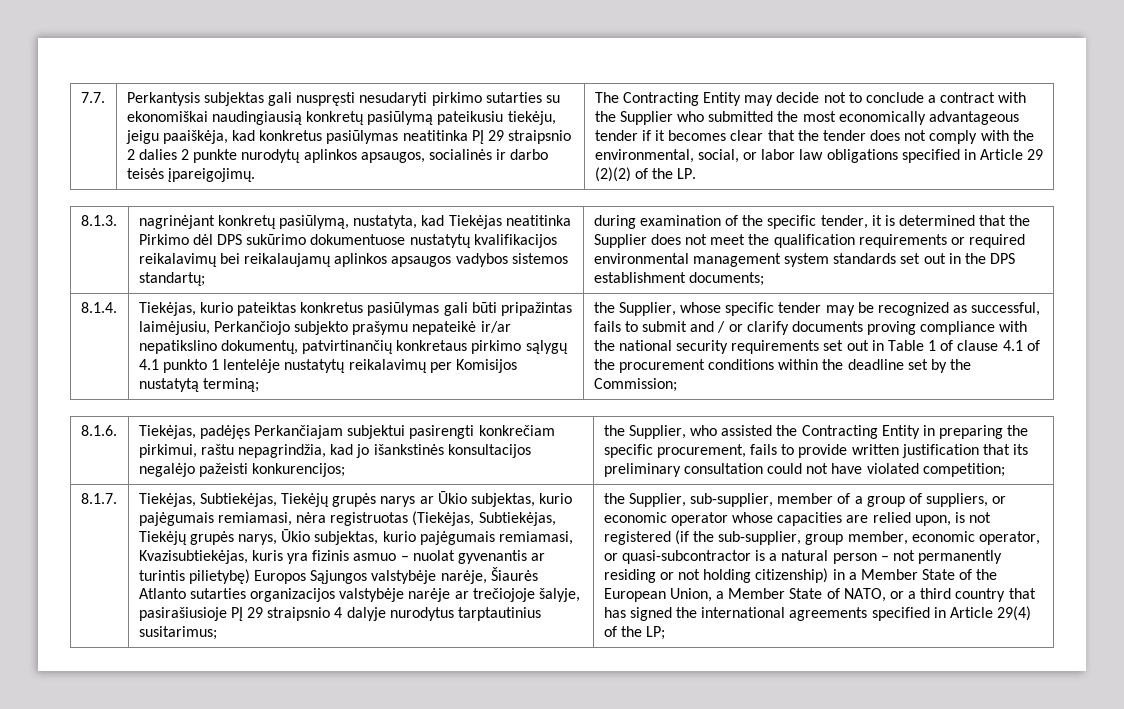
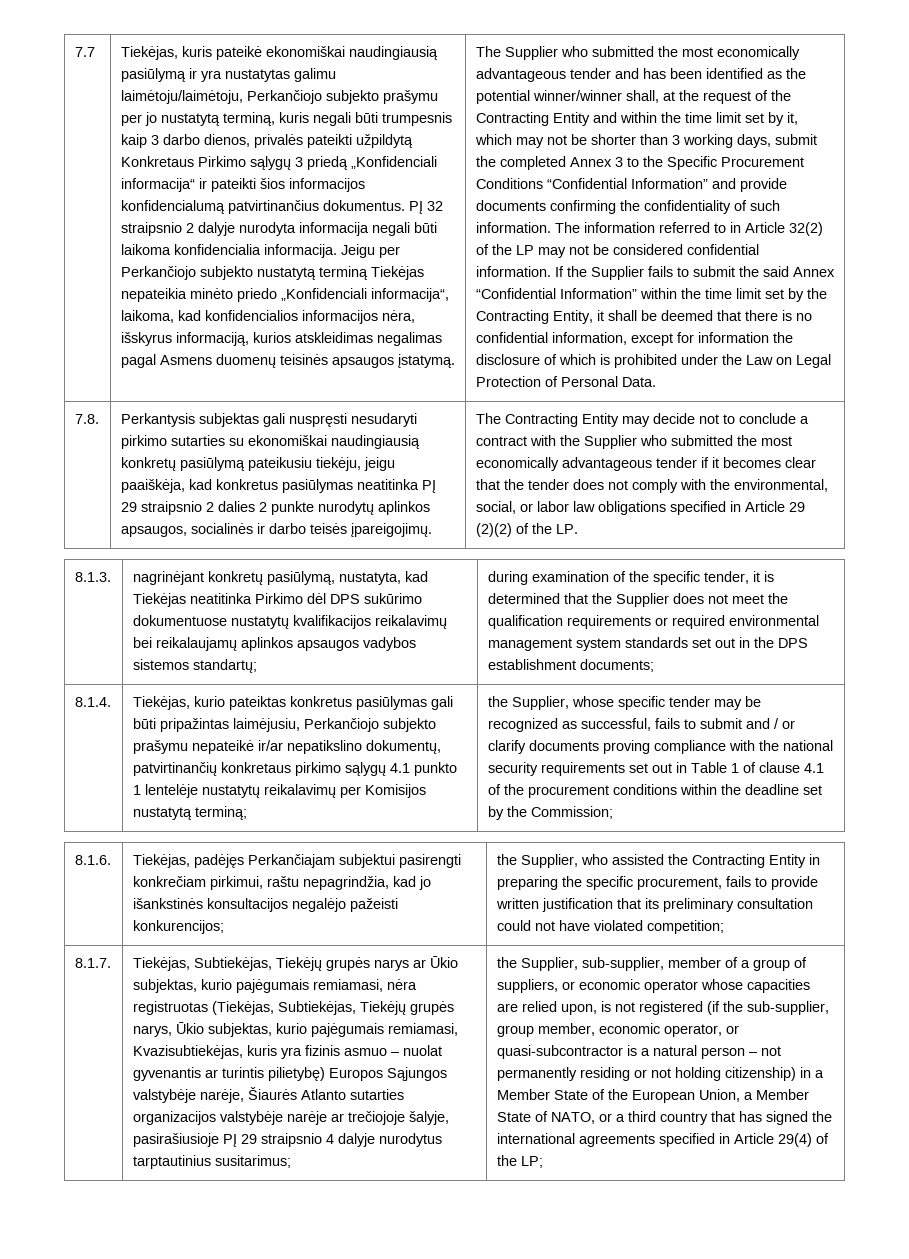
- 7.7.
+ 7.7 | Tiekėjas, kuris pateikė ekonomiškai naudingiausią pasiūlymą ir yra nustatytas galimu laimėtoju/laimėtoju, Perkančiojo subjekto prašymu per jo nustatytą terminą, kuris negali būti trumpesnis kaip 3 darbo dienos, privalės pateikti užpildytą Konkretaus Pirkimo sąlygų 3 priedą „Konfidenciali informacija“ ir pateikti šios informacijos konfidencialumą patvirtinančius dokumentus. PĮ 32 straipsnio 2 dalyje nurodyta informacija negali būti laikoma konfidencialia informacija. Jeigu per Perkančiojo subjekto nustatytą terminą Tiekėjas nepateikia minėto priedo „Konfidenciali informacija“, laikoma, kad konfidencialios informacijos nėra, išskyrus informaciją, kurios atskleidimas negalimas pagal Asmens duomenų teisinės apsaugos įstatymą. | The Supplier who submitted the most economically advantageous tender and has been identified as the potential winner/winner shall, at the request of the Contracting Entity and within the time limit set by it, which may not be shorter than 3 working days, submit the completed Annex 3 to the Specific Procurement Conditions “Confidential Information” and provide documents confirming the confidentiality of such information. The information referred to in Article 32(2) of the LP may not be considered confidential information. If the Supplier fails to submit the said Annex “Confidential Information” within the time limit set by the Contracting Entity, it shall be deemed that there is no confidential information, except for information the disclosure of which is prohibited under the Law on Legal Protection of Personal Data.
+ 7.8.

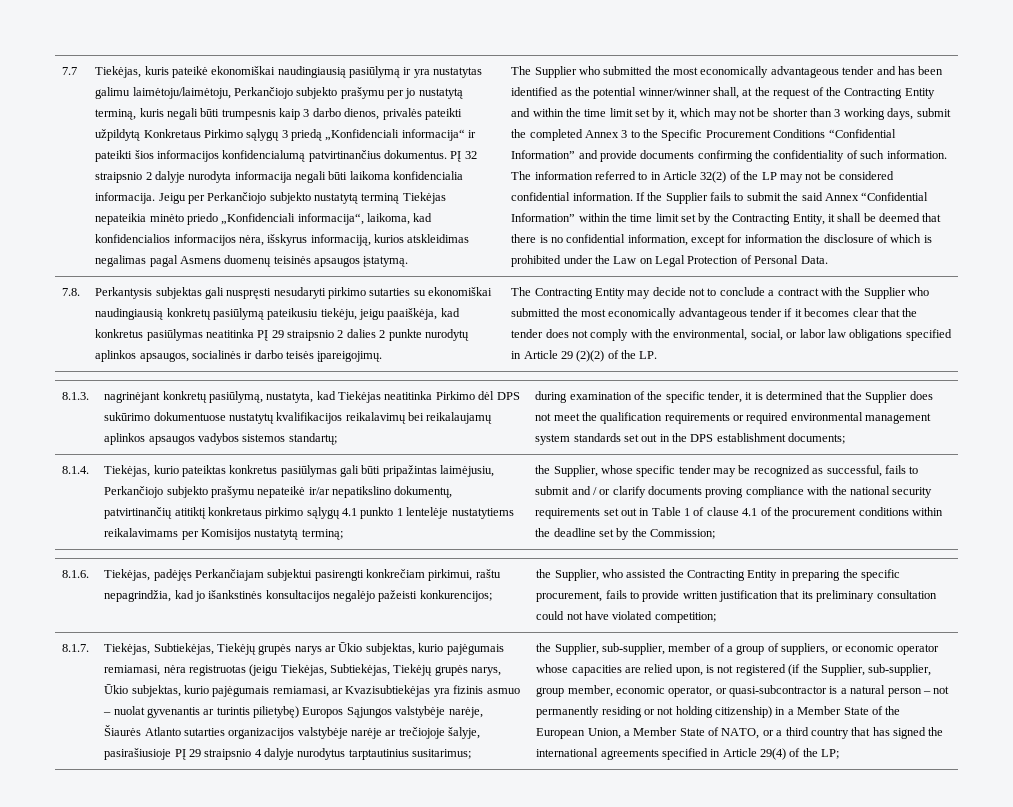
- Tiekėjas, kurio pateiktas konkretus pasiūlymas gali būti pripažintas laimėjusiu, Perkančiojo subjekto prašymu nepateikė ir/ar nepatikslino dokumentų, patvirtinančių konkretaus pirkimo sąlygų 4.1 punkto 1 lentelėje nustatytų reikalavimų per Komisijos nustatytą terminą;
+ Tiekėjas, kurio pateiktas konkretus pasiūlymas gali būti pripažintas laimėjusiu, Perkančiojo subjekto prašymu nepateikė ir/ar nepatikslino dokumentų, patvirtinančių atitiktį konkretaus pirkimo sąlygų 4.1 punkto 1 lentelėje nustatytiems reikalavimams per Komisijos nustatytą terminą;
- Tiekėjas, Subtiekėjas, Tiekėjų grupės narys ar Ūkio subjektas, kurio pajėgumais remiamasi, nėra registruotas (Tiekėjas, Subtiekėjas, Tiekėjų grupės narys, Ūkio subjektas, kurio pajėgumais remiamasi, Kvazisubtiekėjas, kuris yra fizinis asmuo – nuolat gyvenantis ar turintis pilietybę) Europos Sąjungos valstybėje narėje, Šiaurės Atlanto sutarties organizacijos valstybėje narėje ar trečiojoje šalyje, pasirašiusioje PĮ 29 straipsnio 4 dalyje nurodytus tarptautinius susitarimus;
+ Tiekėjas, Subtiekėjas, Tiekėjų grupės narys ar Ūkio subjektas, kurio pajėgumais remiamasi, nėra registruotas (jeigu Tiekėjas, Subtiekėjas, Tiekėjų grupės narys, Ūkio subjektas, kurio pajėgumais remiamasi, ar Kvazisubtiekėjas yra fizinis asmuo – nuolat gyvenantis ar turintis pilietybę) Europos Sąjungos valstybėje narėje, Šiaurės Atlanto sutarties organizacijos valstybėje narėje ar trečiojoje šalyje, pasirašiusioje PĮ 29 straipsnio 4 dalyje nurodytus tarptautinius susitarimus;
- the Supplier, sub-supplier, member of a group of suppliers, or economic operator whose capacities are relied upon, is not registered (if the sub-supplier, group member, economic operator, or quasi-subcontractor is a natural person – not permanently residing or not holding citizenship) in a Member State of the European Union, a Member State of NATO, or a third country that has signed the international agreements specified in Article 29(4) of the LP;
+ the Supplier, sub-supplier, member of a group of suppliers, or economic operator whose capacities are relied upon, is not registered (if the Supplier, sub-supplier, group member, economic operator, or quasi-subcontractor is a natural person – not permanently residing or not holding citizenship) in a Member State of the European Union, a Member State of NATO, or a third country that has signed the international agreements specified in Article 29(4) of the LP;

